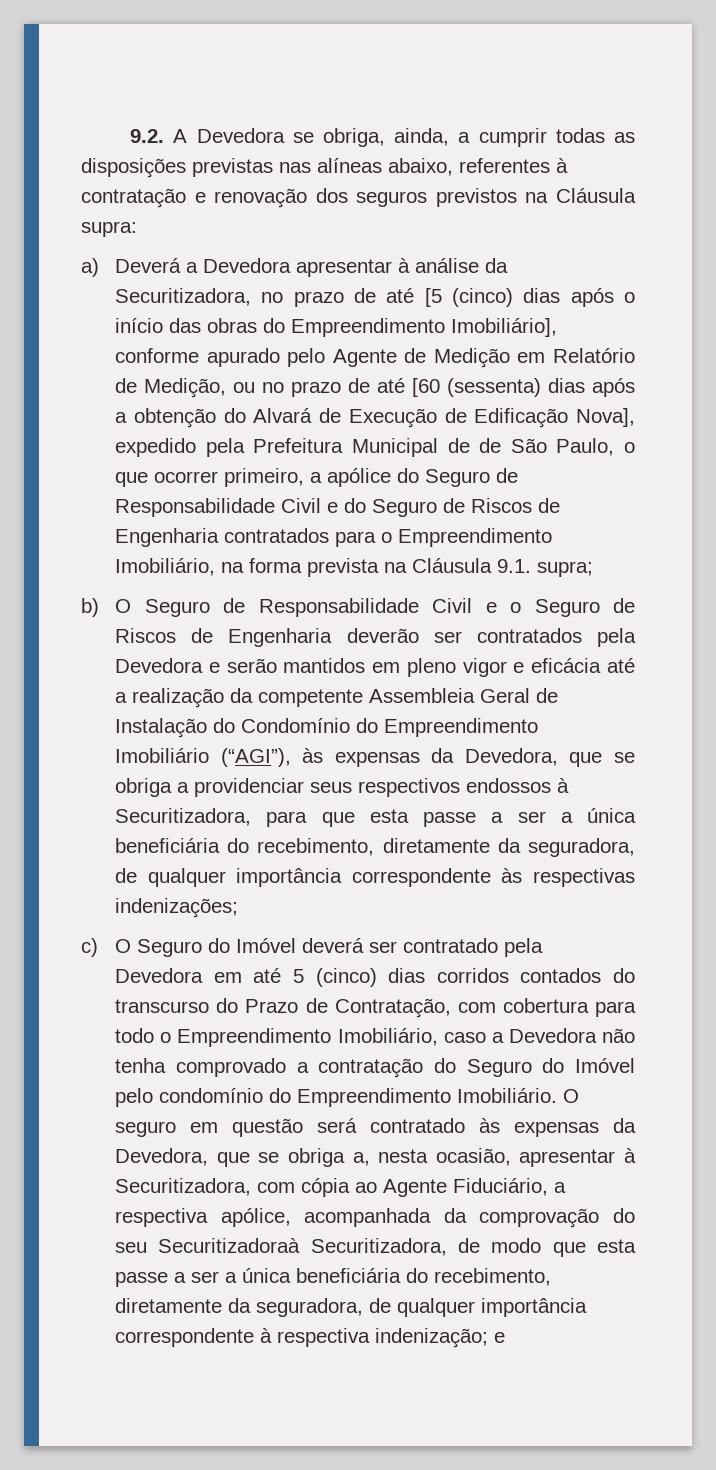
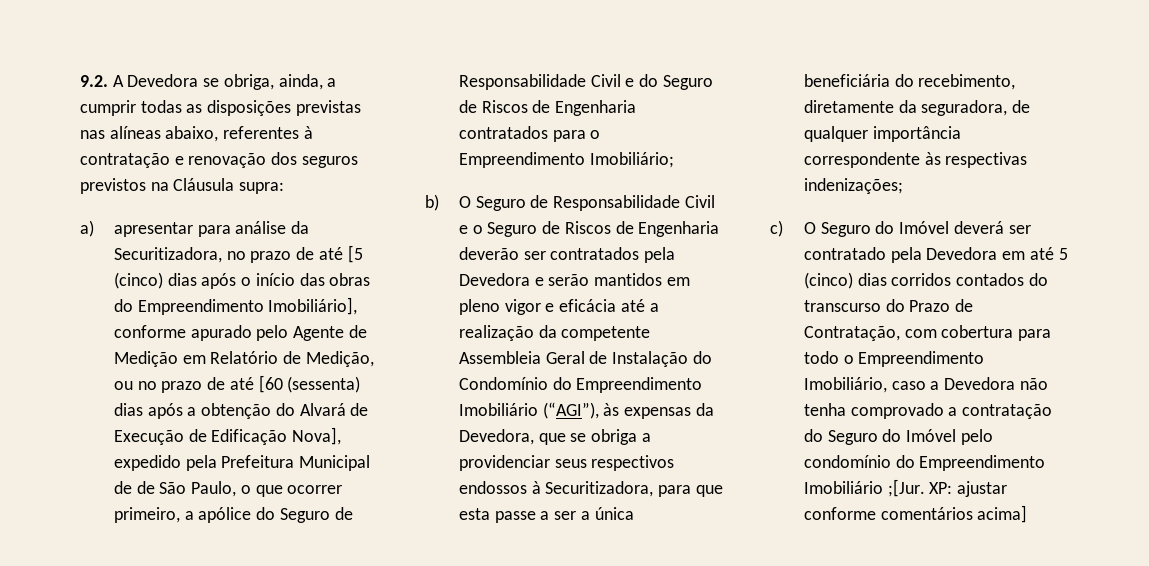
- a) Deverá a Devedora apresentar à análise da Securitizadora, no prazo de até [5 (cinco) dias após o início das obras do Empreendimento Imobiliário], conforme apurado pelo Agente de Medição em Relatório de Medição, ou no prazo de até [60 (sessenta) dias após a obtenção do Alvará de Execução de Edificação Nova], expedido pela Prefeitura Municipal de de São Paulo, o que ocorrer primeiro, a apólice do Seguro de Responsabilidade Civil e do Seguro de Riscos de Engenharia contratados para o Empreendimento Imobiliário, na forma prevista na Cláusula 9.1. supra;
+ a) apresentar para análise da Securitizadora, no prazo de até [5 (cinco) dias após o início das obras do Empreendimento Imobiliário], conforme apurado pelo Agente de Medição em Relatório de Medição, ou no prazo de até [60 (sessenta) dias após a obtenção do Alvará de Execução de Edificação Nova], expedido pela Prefeitura Municipal de de São Paulo, o que ocorrer primeiro, a apólice do Seguro de Responsabilidade Civil e do Seguro de Riscos de Engenharia contratados para o Empreendimento Imobiliário;
- c) O Seguro do Imóvel deverá ser contratado pela Devedora em até 5 (cinco) dias corridos contados do transcurso do Prazo de Contratação, com cobertura para todo o Empreendimento Imobiliário, caso a Devedora não tenha comprovado a contratação do Seguro do Imóvel pelo condomínio do Empreendimento Imobiliário. O seguro em questão será contratado às expensas da Devedora, que se obriga a, nesta ocasião, apresentar à Securitizadora, com cópia ao Agente Fiduciário, a respectiva apólice, acompanhada da comprovação do seu Securitizadoraà Securitizadora, de modo que esta passe a ser a única beneficiária do recebimento, diretamente da seguradora, de qualquer importância correspondente à respectiva indenização; e
+ c) O Seguro do Imóvel deverá ser contratado pela Devedora em até 5 (cinco) dias corridos contados do transcurso do Prazo de Contratação, com cobertura para todo o Empreendimento Imobiliário, caso a Devedora não tenha comprovado a contratação do Seguro do Imóvel pelo condomínio do Empreendimento Imobiliário ;[Jur. XP: ajustar conforme comentários acima]

